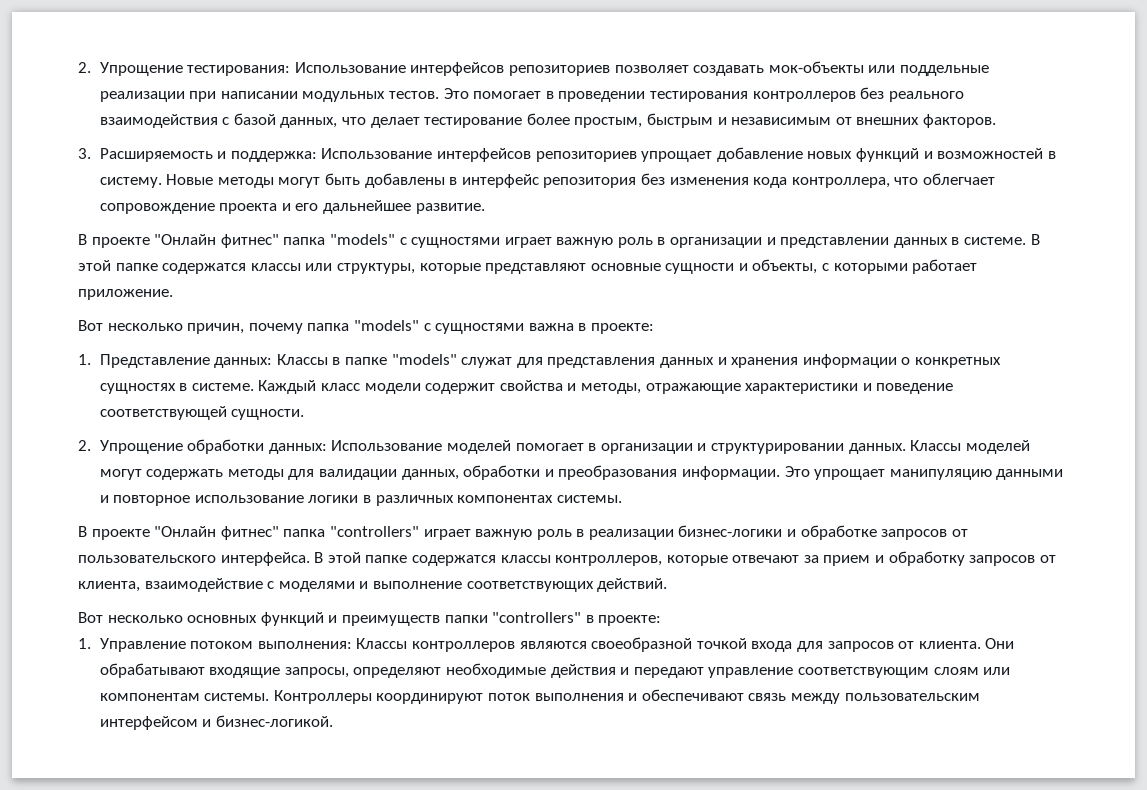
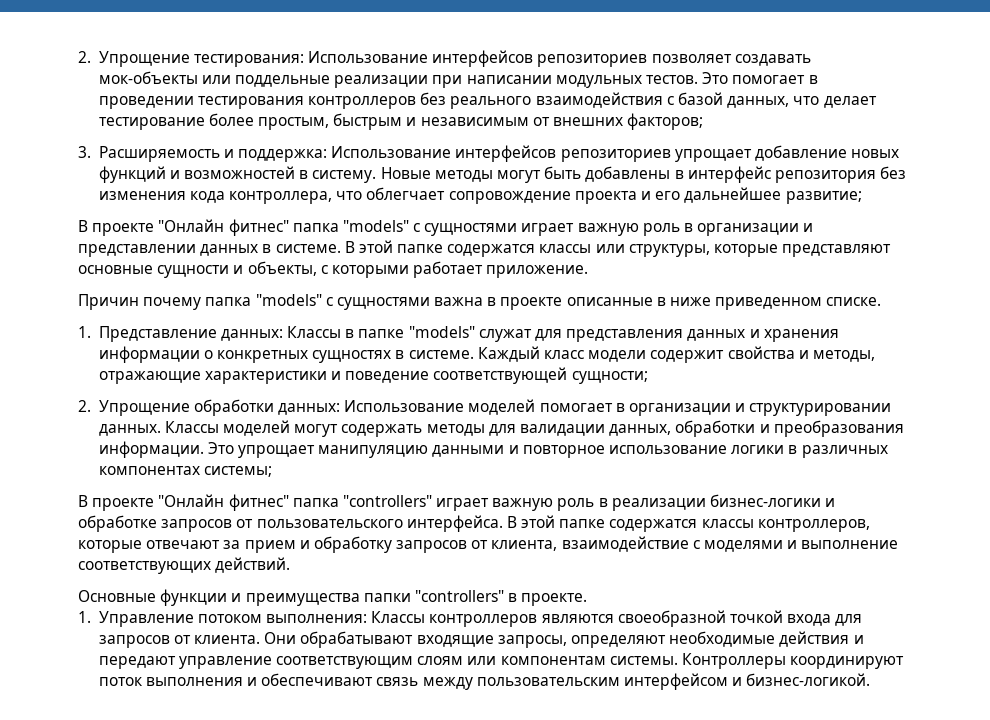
- Это помогает в проведении тестирования контроллеров без реального взаимодействия с базой данных, что делает тестирование более простым, быстрым и независимым от внешних факторов.
+ Это помогает в проведении тестирования контроллеров без реального взаимодействия с базой данных, что делает тестирование более простым, быстрым и независимым от внешних факторов;
- Новые методы могут быть добавлены в интерфейс репозитория без изменения кода контроллера, что облегчает сопровождение проекта и его дальнейшее развитие.
+ Новые методы могут быть добавлены в интерфейс репозитория без изменения кода контроллера, что облегчает сопровождение проекта и его дальнейшее развитие;
- Вот несколько причин, почему папка "models" с сущностями важна в проекте:
+ Причин почему папка "models" с сущностями важна в проекте описанные в ниже приведенном списке.
- Каждый класс модели содержит свойства и методы, отражающие характеристики и поведение соответствующей сущности.
+ Каждый класс модели содержит свойства и методы, отражающие характеристики и поведение соответствующей сущности;
- Это упрощает манипуляцию данными и повторное использование логики в различных компонентах системы.
+ Это упрощает манипуляцию данными и повторное использование логики в различных компонентах системы;
- Вот несколько основных функций и преимуществ папки "controllers" в проекте:
+ Основные функции и преимущества папки "controllers" в проекте.

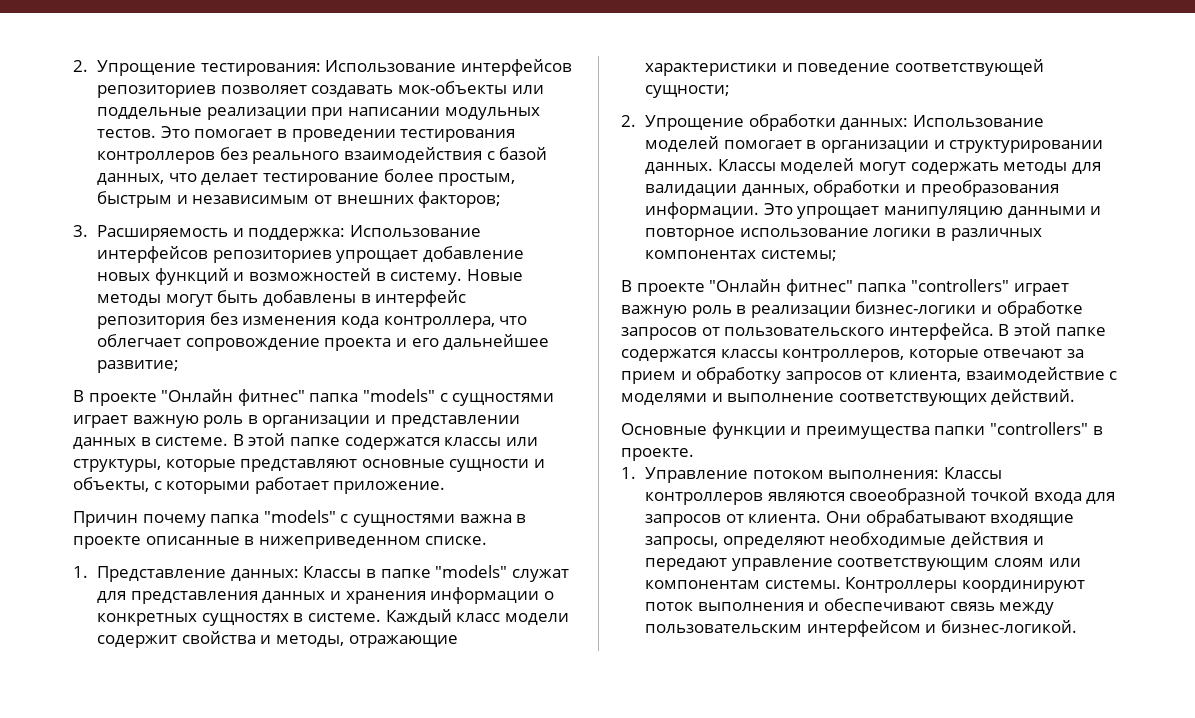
- Причин почему папка "models" с сущностями важна в проекте описанные в ниже приведенном списке.
+ Причин почему папка "models" с сущностями важна в проекте описанные в нижеприведенном списке.

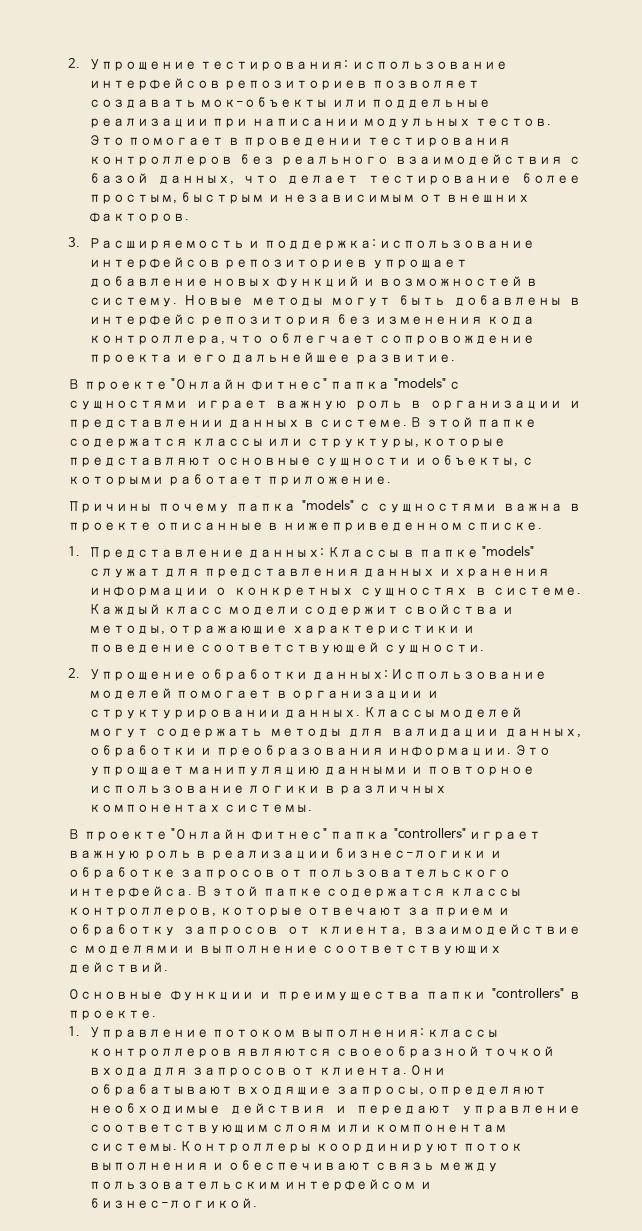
- 2. Упрощение тестирования: Использование интерфейсов репозиториев позволяет создавать мок-объекты или поддельные реализации при написании модульных тестов.
+ 2. Упрощение тестирования: использование интерфейсов репозиториев позволяет создавать мок-объекты или поддельные реализации при написании модульных тестов.
- Это помогает в проведении тестирования контроллеров без реального взаимодействия с базой данных, что делает тестирование более простым, быстрым и независимым от внешних факторов;
+ Это помогает в проведении тестирования контроллеров без реального взаимодействия с базой данных, что делает тестирование более простым, быстрым и независимым от внешних факторов.
- 3. Расширяемость и поддержка: Использование интерфейсов репозиториев упрощает добавление новых функций и возможностей в систему.
+ 3. Расширяемость и поддержка: использование интерфейсов репозиториев упрощает добавление новых функций и возможностей в систему.
- Новые методы могут быть добавлены в интерфейс репозитория без изменения кода контроллера, что облегчает сопровождение проекта и его дальнейшее развитие;
+ Новые методы могут быть добавлены в интерфейс репозитория без изменения кода контроллера, что облегчает сопровождение проекта и его дальнейшее развитие.
- Причин почему папка "models" с сущностями важна в проекте описанные в нижеприведенном списке.
+ Причины почему папка "models" с сущностями важна в проекте описанные в нижеприведенном списке.
- Каждый класс модели содержит свойства и методы, отражающие характеристики и поведение соответствующей сущности;
+ Каждый класс модели содержит свойства и методы, отражающие характеристики и поведение соответствующей сущности.
- Это упрощает манипуляцию данными и повторное использование логики в различных компонентах системы;
+ Это упрощает манипуляцию данными и повторное использование логики в различных компонентах системы.
- 1. Управление потоком выполнения: Классы контроллеров являются своеобразной точкой входа для запросов от клиента.
+ 1. Управление потоком выполнения: классы контроллеров являются своеобразной точкой входа для запросов от клиента.

